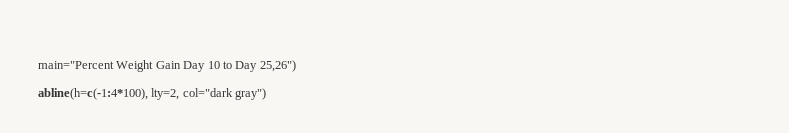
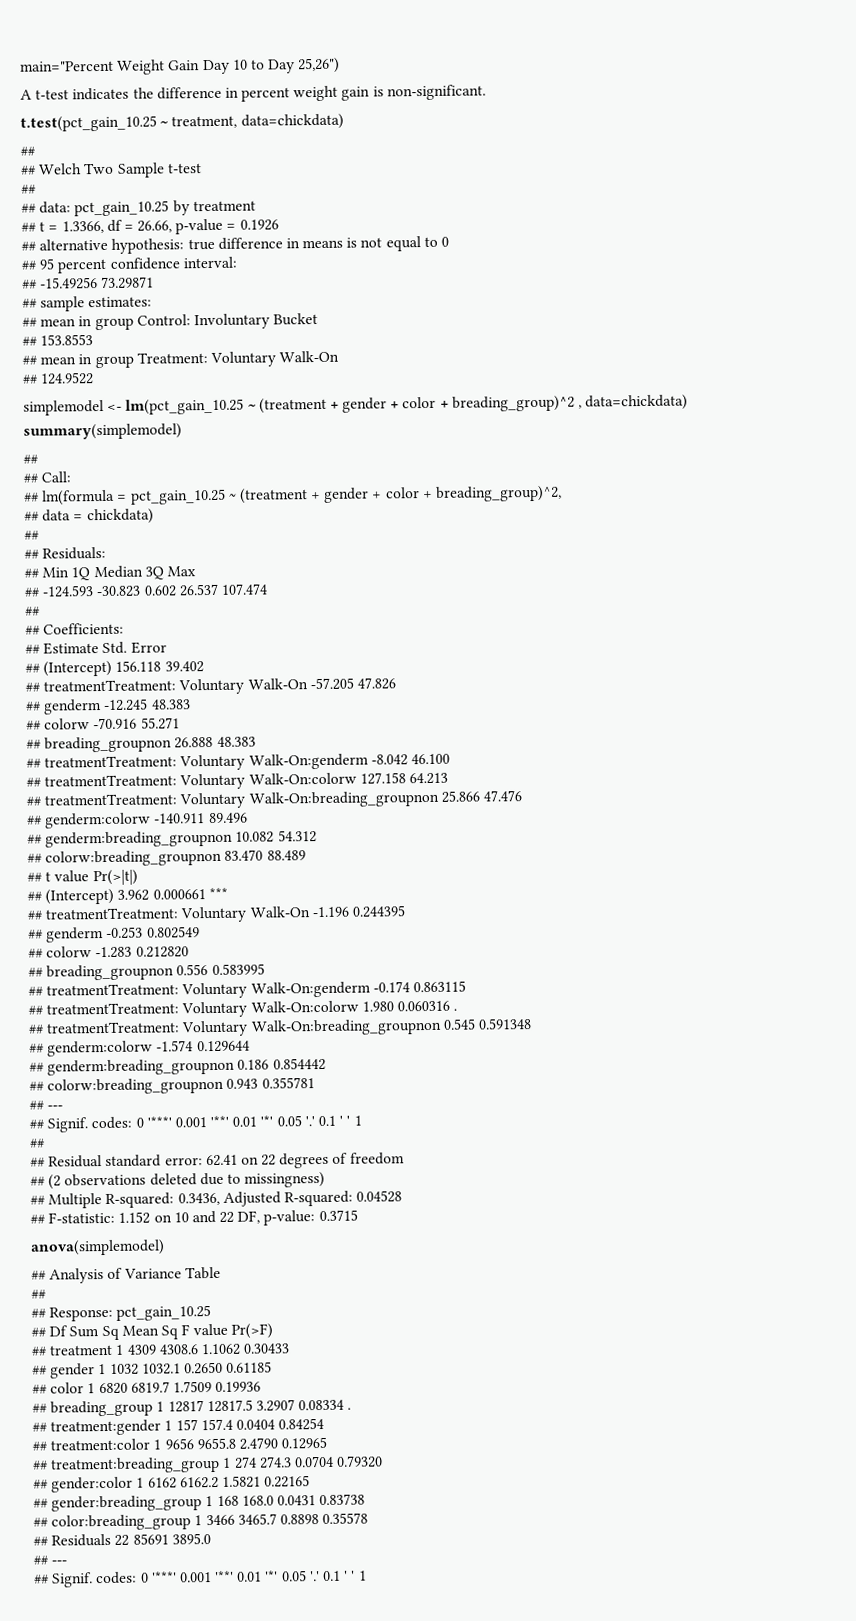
- abline(h=c(-1:4*100), lty=2, col="dark gray")
+ A t-test indicates the difference in percent weight gain is non-significant.
+ t.test(pct_gain_10.25 ~ treatment, data=chickdata)
+ ##
+ ## Welch Two Sample t-test
+ ##
+ ## data: pct_gain_10.25 by treatment
+ ## t = 1.3366, df = 26.66, p-value = 0.1926
+ ## alternative hypothesis: true difference in means is not equal to 0
+ ## 95 percent confidence interval:
+ ## -15.49256 73.29871
+ ## sample estimates:
+ ## mean in group Control: Involuntary Bucket
+ ## 153.8553
+ ## mean in group Treatment: Voluntary Walk-On
+ ## 124.9522
+ simplemodel <- lm(pct_gain_10.25 ~ (treatment + gender + color + breading_group)^2 , data=chickdata)
+ summary(simplemodel)
+ ##
+ ## Call:
+ ## lm(formula = pct_gain_10.25 ~ (treatment + gender + color + breading_group)^2,
+ ## data = chickdata)
+ ##
+ ## Residuals:
+ ## Min 1Q Median 3Q Max
+ ## -124.593 -30.823 0.602 26.537 107.474
+ ##
+ ## Coefficients:
+ ## Estimate Std. Error
+ ## (Intercept) 156.118 39.402
+ ## treatmentTreatment: Voluntary Walk-On -57.205 47.826
+ ## genderm -12.245 48.383
+ ## colorw -70.916 55.271
+ ## breading_groupnon 26.888 48.383
+ ## treatmentTreatment: Voluntary Walk-On:genderm -8.042 46.100
+ ## treatmentTreatment: Voluntary Walk-On:colorw 127.158 64.213
+ ## treatmentTreatment: Voluntary Walk-On:breading_groupnon 25.866 47.476
+ ## genderm:colorw -140.911 89.496
+ ## genderm:breading_groupnon 10.082 54.312
+ ## colorw:breading_groupnon 83.470 88.489
+ ## t value Pr(>|t|)
+ ## (Intercept) 3.962 0.000661 ***
+ ## treatmentTreatment: Voluntary Walk-On -1.196 0.244395
+ ## genderm -0.253 0.802549
+ ## colorw -1.283 0.212820
+ ## breading_groupnon 0.556 0.583995
+ ## treatmentTreatment: Voluntary Walk-On:genderm -0.174 0.863115
+ ## treatmentTreatment: Voluntary Walk-On:colorw 1.980 0.060316 .
+ ## treatmentTreatment: Voluntary Walk-On:breading_groupnon 0.545 0.591348
+ ## genderm:colorw -1.574 0.129644
+ ## genderm:breading_groupnon 0.186 0.854442
+ ## colorw:breading_groupnon 0.943 0.355781
+ ## ---
+ ## Signif. codes: 0 '***' 0.001 '**' 0.01 '*' 0.05 '.' 0.1 ' ' 1
+ ##
+ ## Residual standard error: 62.41 on 22 degrees of freedom
+ ## (2 observations deleted due to missingness)
+ ## Multiple R-squared: 0.3436, Adjusted R-squared: 0.04528
+ ## F-statistic: 1.152 on 10 and 22 DF, p-value: 0.3715
+ anova(simplemodel)
+ ## Analysis of Variance Table
+ ##
+ ## Response: pct_gain_10.25
+ ## Df Sum Sq Mean Sq F value Pr(>F)
+ ## treatment 1 4309 4308.6 1.1062 0.30433
+ ## gender 1 1032 1032.1 0.2650 0.61185
+ ## color 1 6820 6819.7 1.7509 0.19936
+ ## breading_group 1 12817 12817.5 3.2907 0.08334 .
+ ## treatment:gender 1 157 157.4 0.0404 0.84254
+ ## treatment:color 1 9656 9655.8 2.4790 0.12965
+ ## treatment:breading_group 1 274 274.3 0.0704 0.79320
+ ## gender:color 1 6162 6162.2 1.5821 0.22165
+ ## gender:breading_group 1 168 168.0 0.0431 0.83738
+ ## color:breading_group 1 3466 3465.7 0.8898 0.35578
+ ## Residuals 22 85691 3895.0
+ ## ---
+ ## Signif. codes: 0 '***' 0.001 '**' 0.01 '*' 0.05 '.' 0.1 ' ' 1

